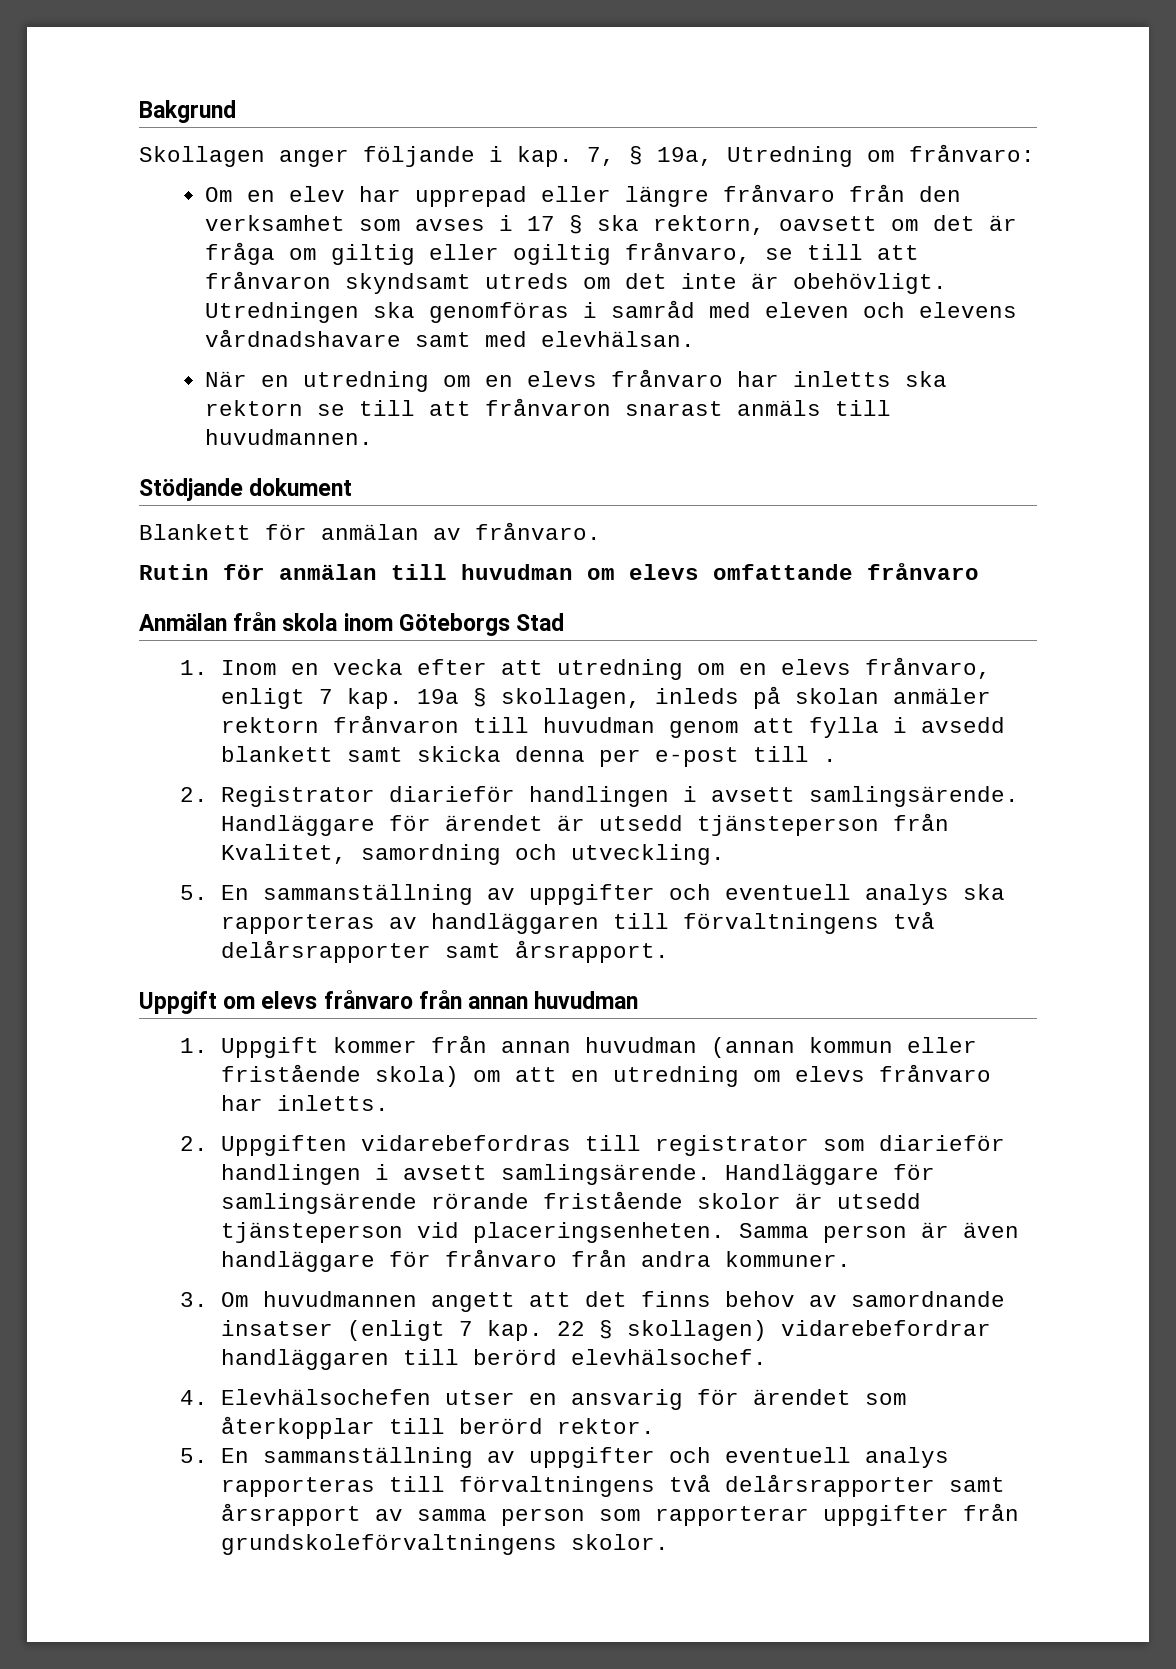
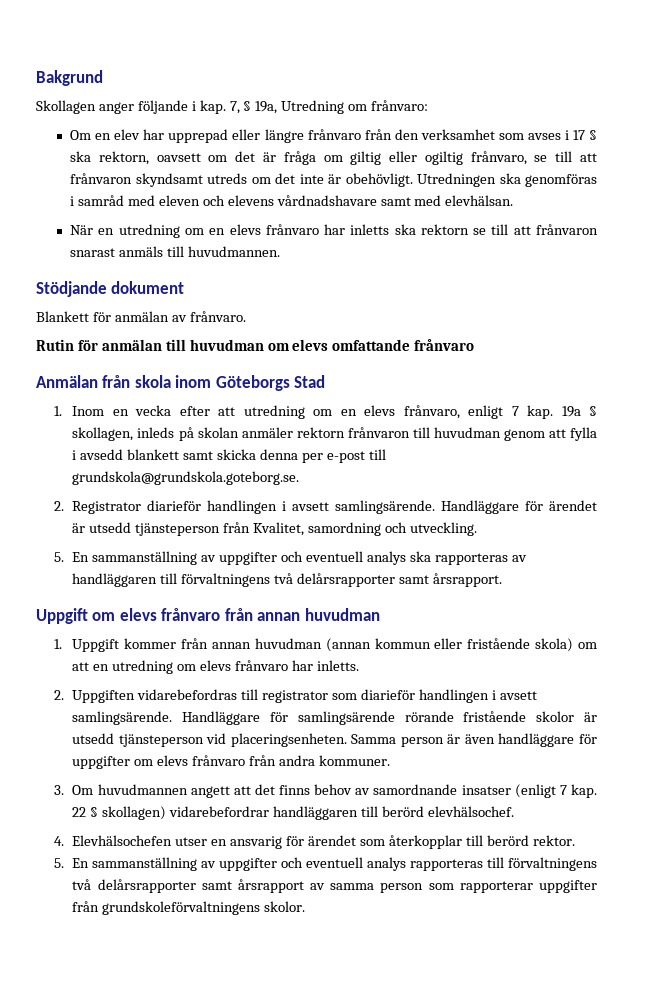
- 1. Inom en vecka efter att utredning om en elevs frånvaro, enligt 7 kap. 19a § skollagen, inleds på skolan anmäler rektorn frånvaron till huvudman genom att fylla i avsedd blankett samt skicka denna per e-post till .
+ 1. Inom en vecka efter att utredning om en elevs frånvaro, enligt 7 kap. 19a § skollagen, inleds på skolan anmäler rektorn frånvaron till huvudman genom att fylla i avsedd blankett samt skicka denna per e-post till grundskola@grundskola.goteborg.se.
- Samma person är även handläggare för frånvaro från andra kommuner.
+ Samma person är även handläggare för uppgifter om elevs frånvaro från andra kommuner.

